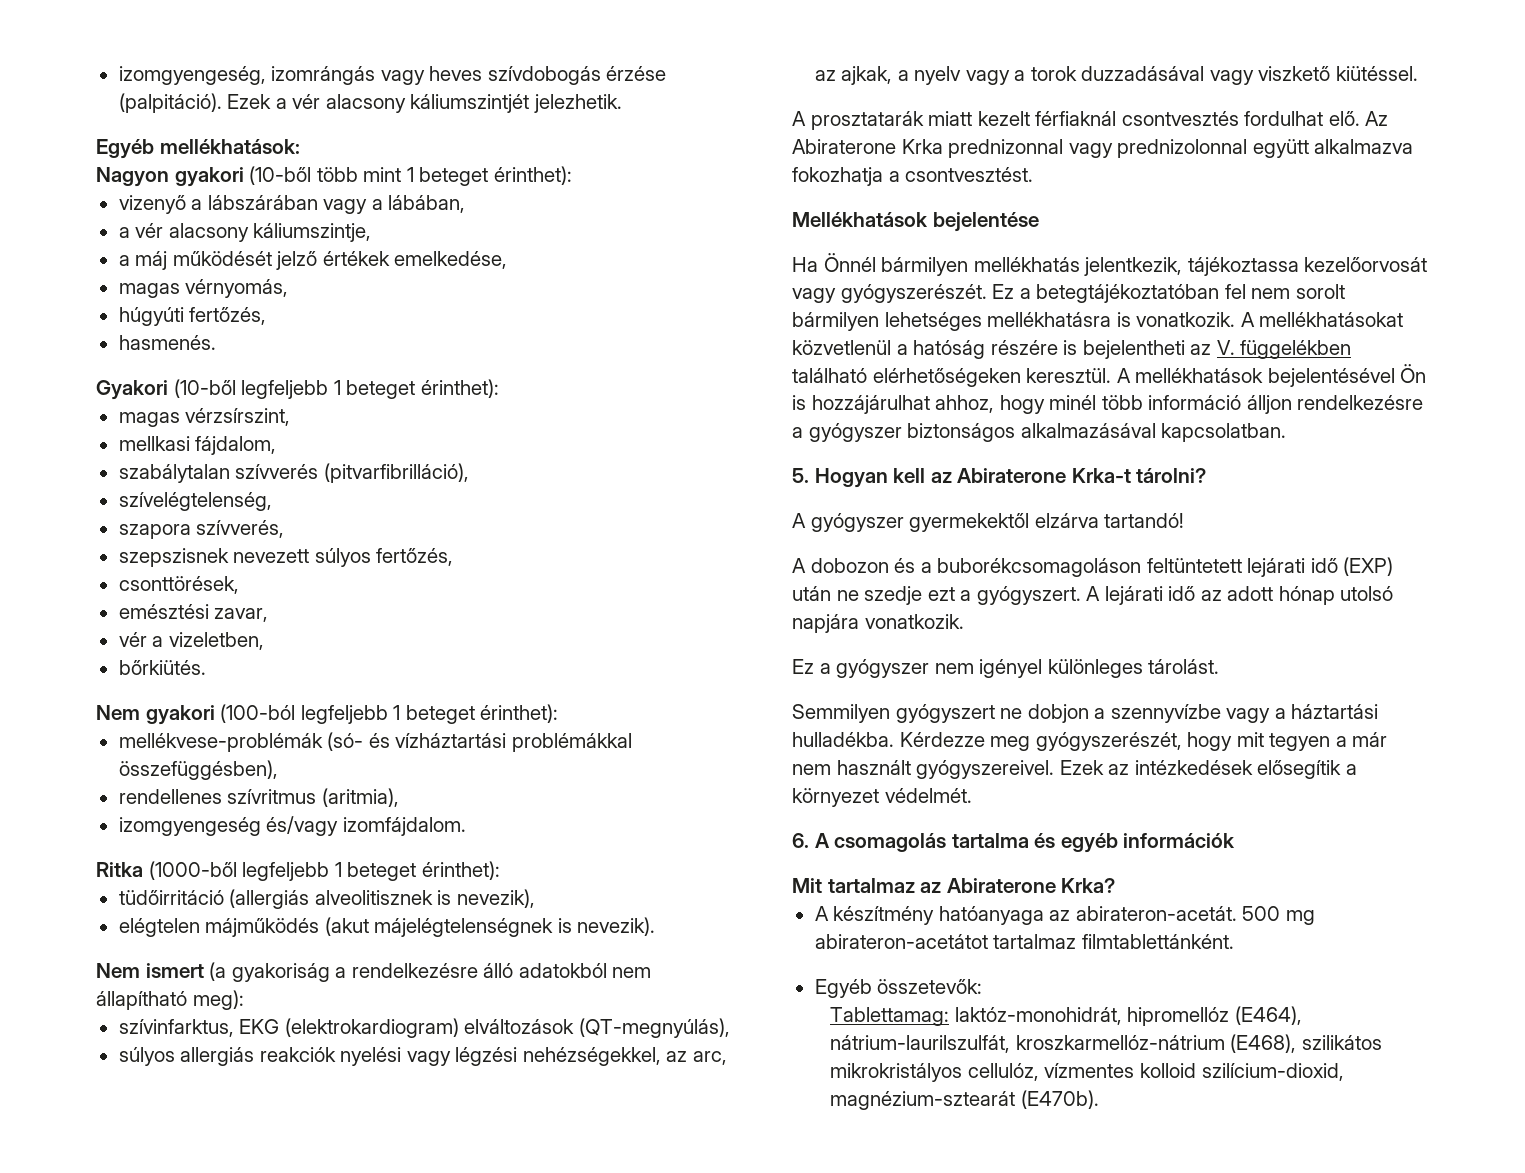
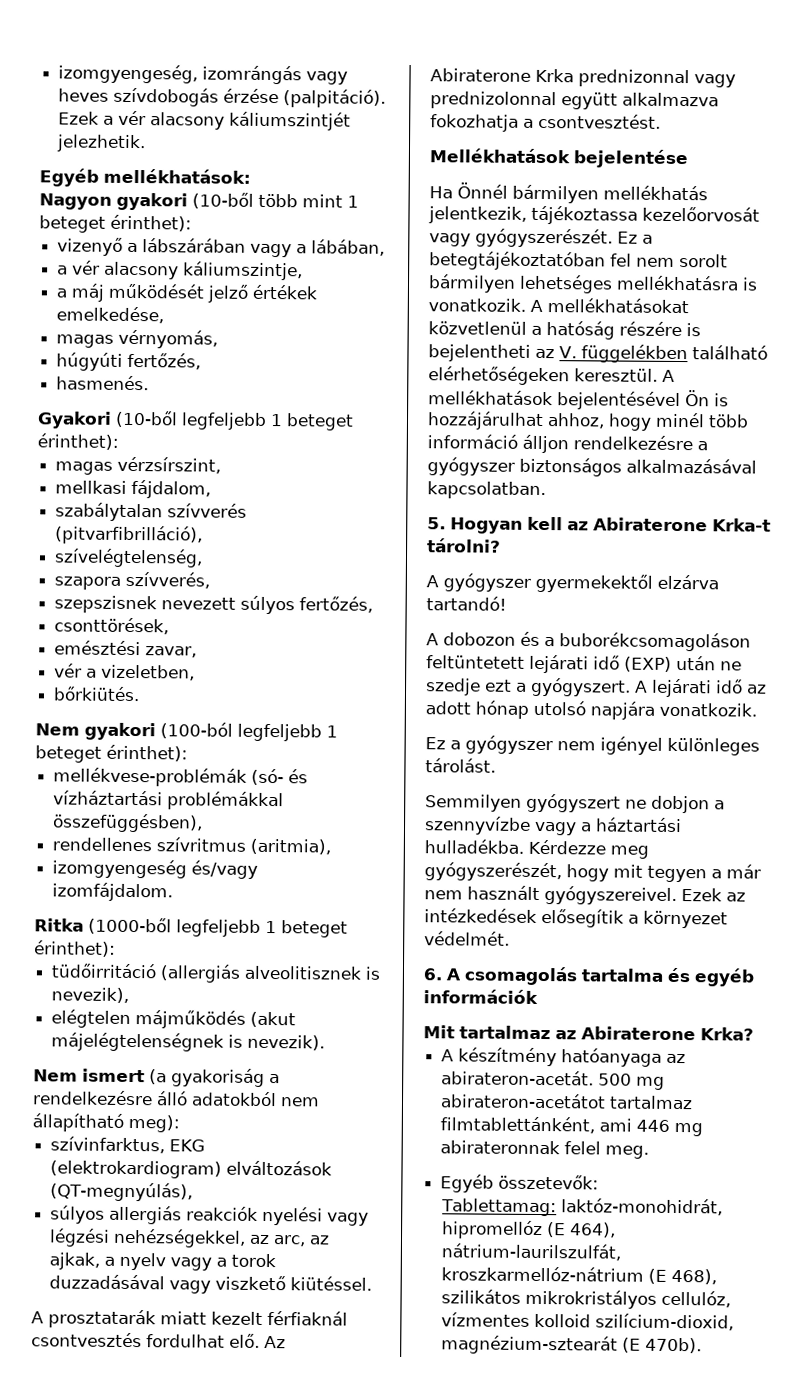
- 500 mg abirateron-acetátot tartalmaz filmtablettánként.
+ 500 mg abirateron-acetátot tartalmaz filmtablettánként, ami 446 mg abirateronnak felel meg.
- Tablettamag: laktóz-monohidrát, hipromellóz (E464), nátrium-laurilszulfát, kroszkarmellóz-nátrium (E468), szilikátos mikrokristályos cellulóz, vízmentes kolloid szilícium-dioxid, magnézium-sztearát (E470b).
+ Tablettamag: laktóz-monohidrát, hipromellóz (E 464), nátrium-laurilszulfát, kroszkarmellóz-nátrium (E 468), szilikátos mikrokristályos cellulóz, vízmentes kolloid szilícium-dioxid, magnézium-sztearát (E 470b).

